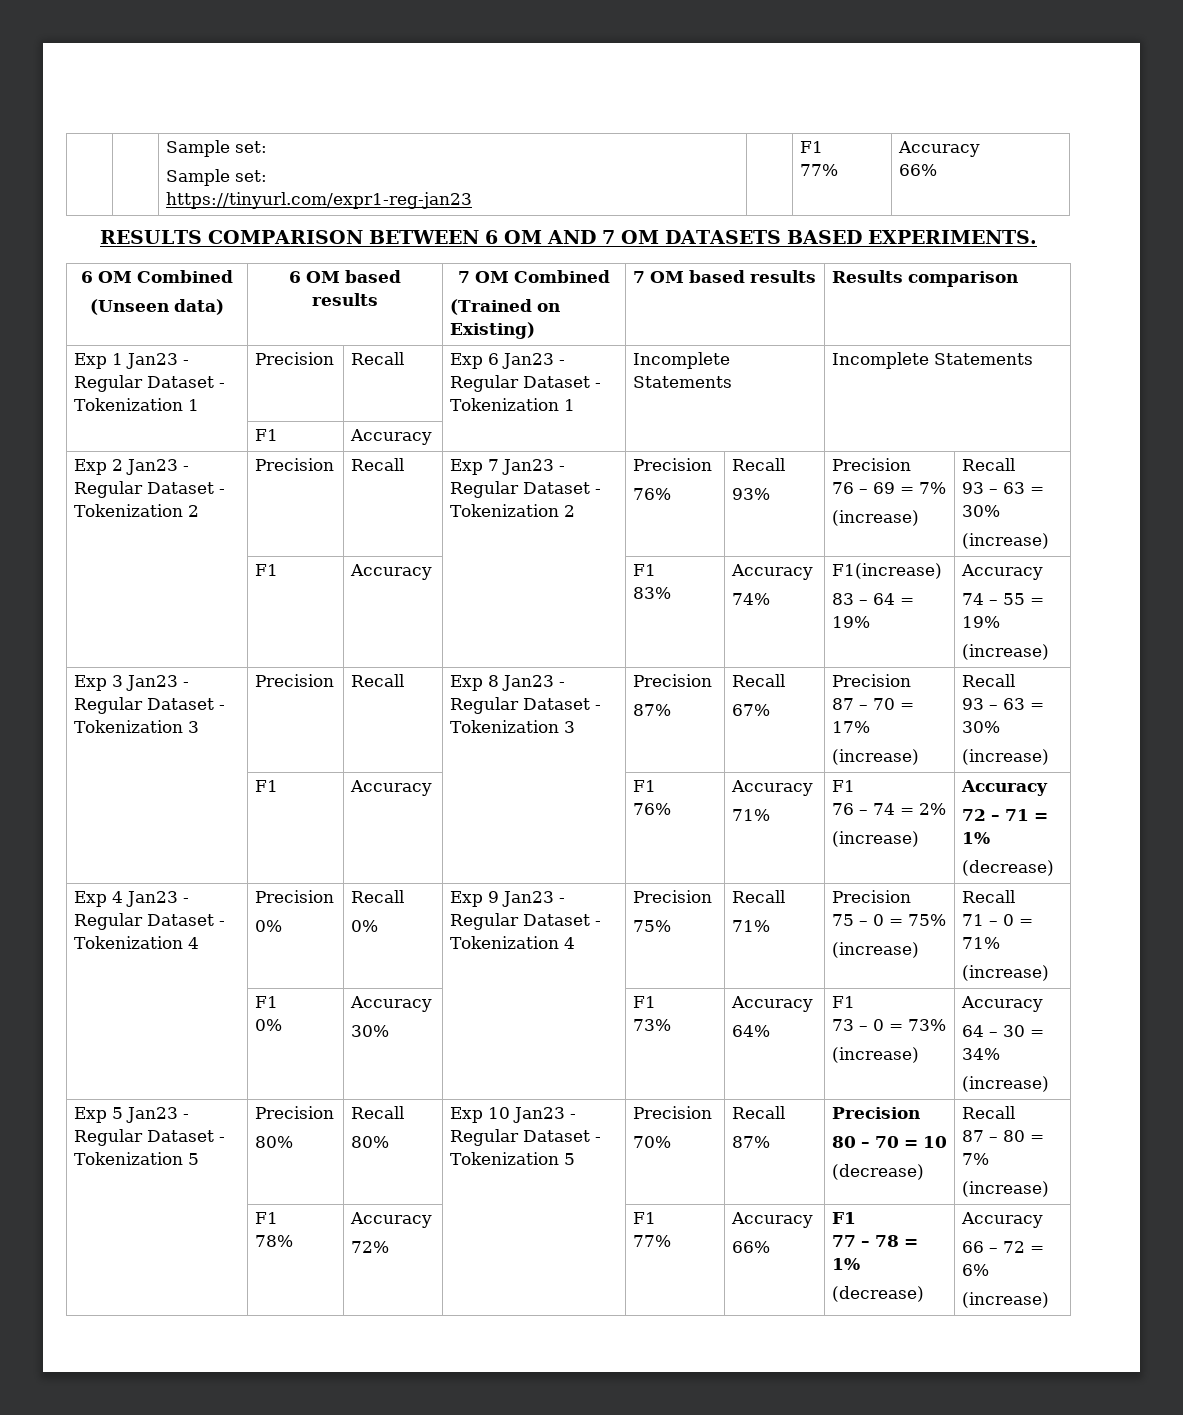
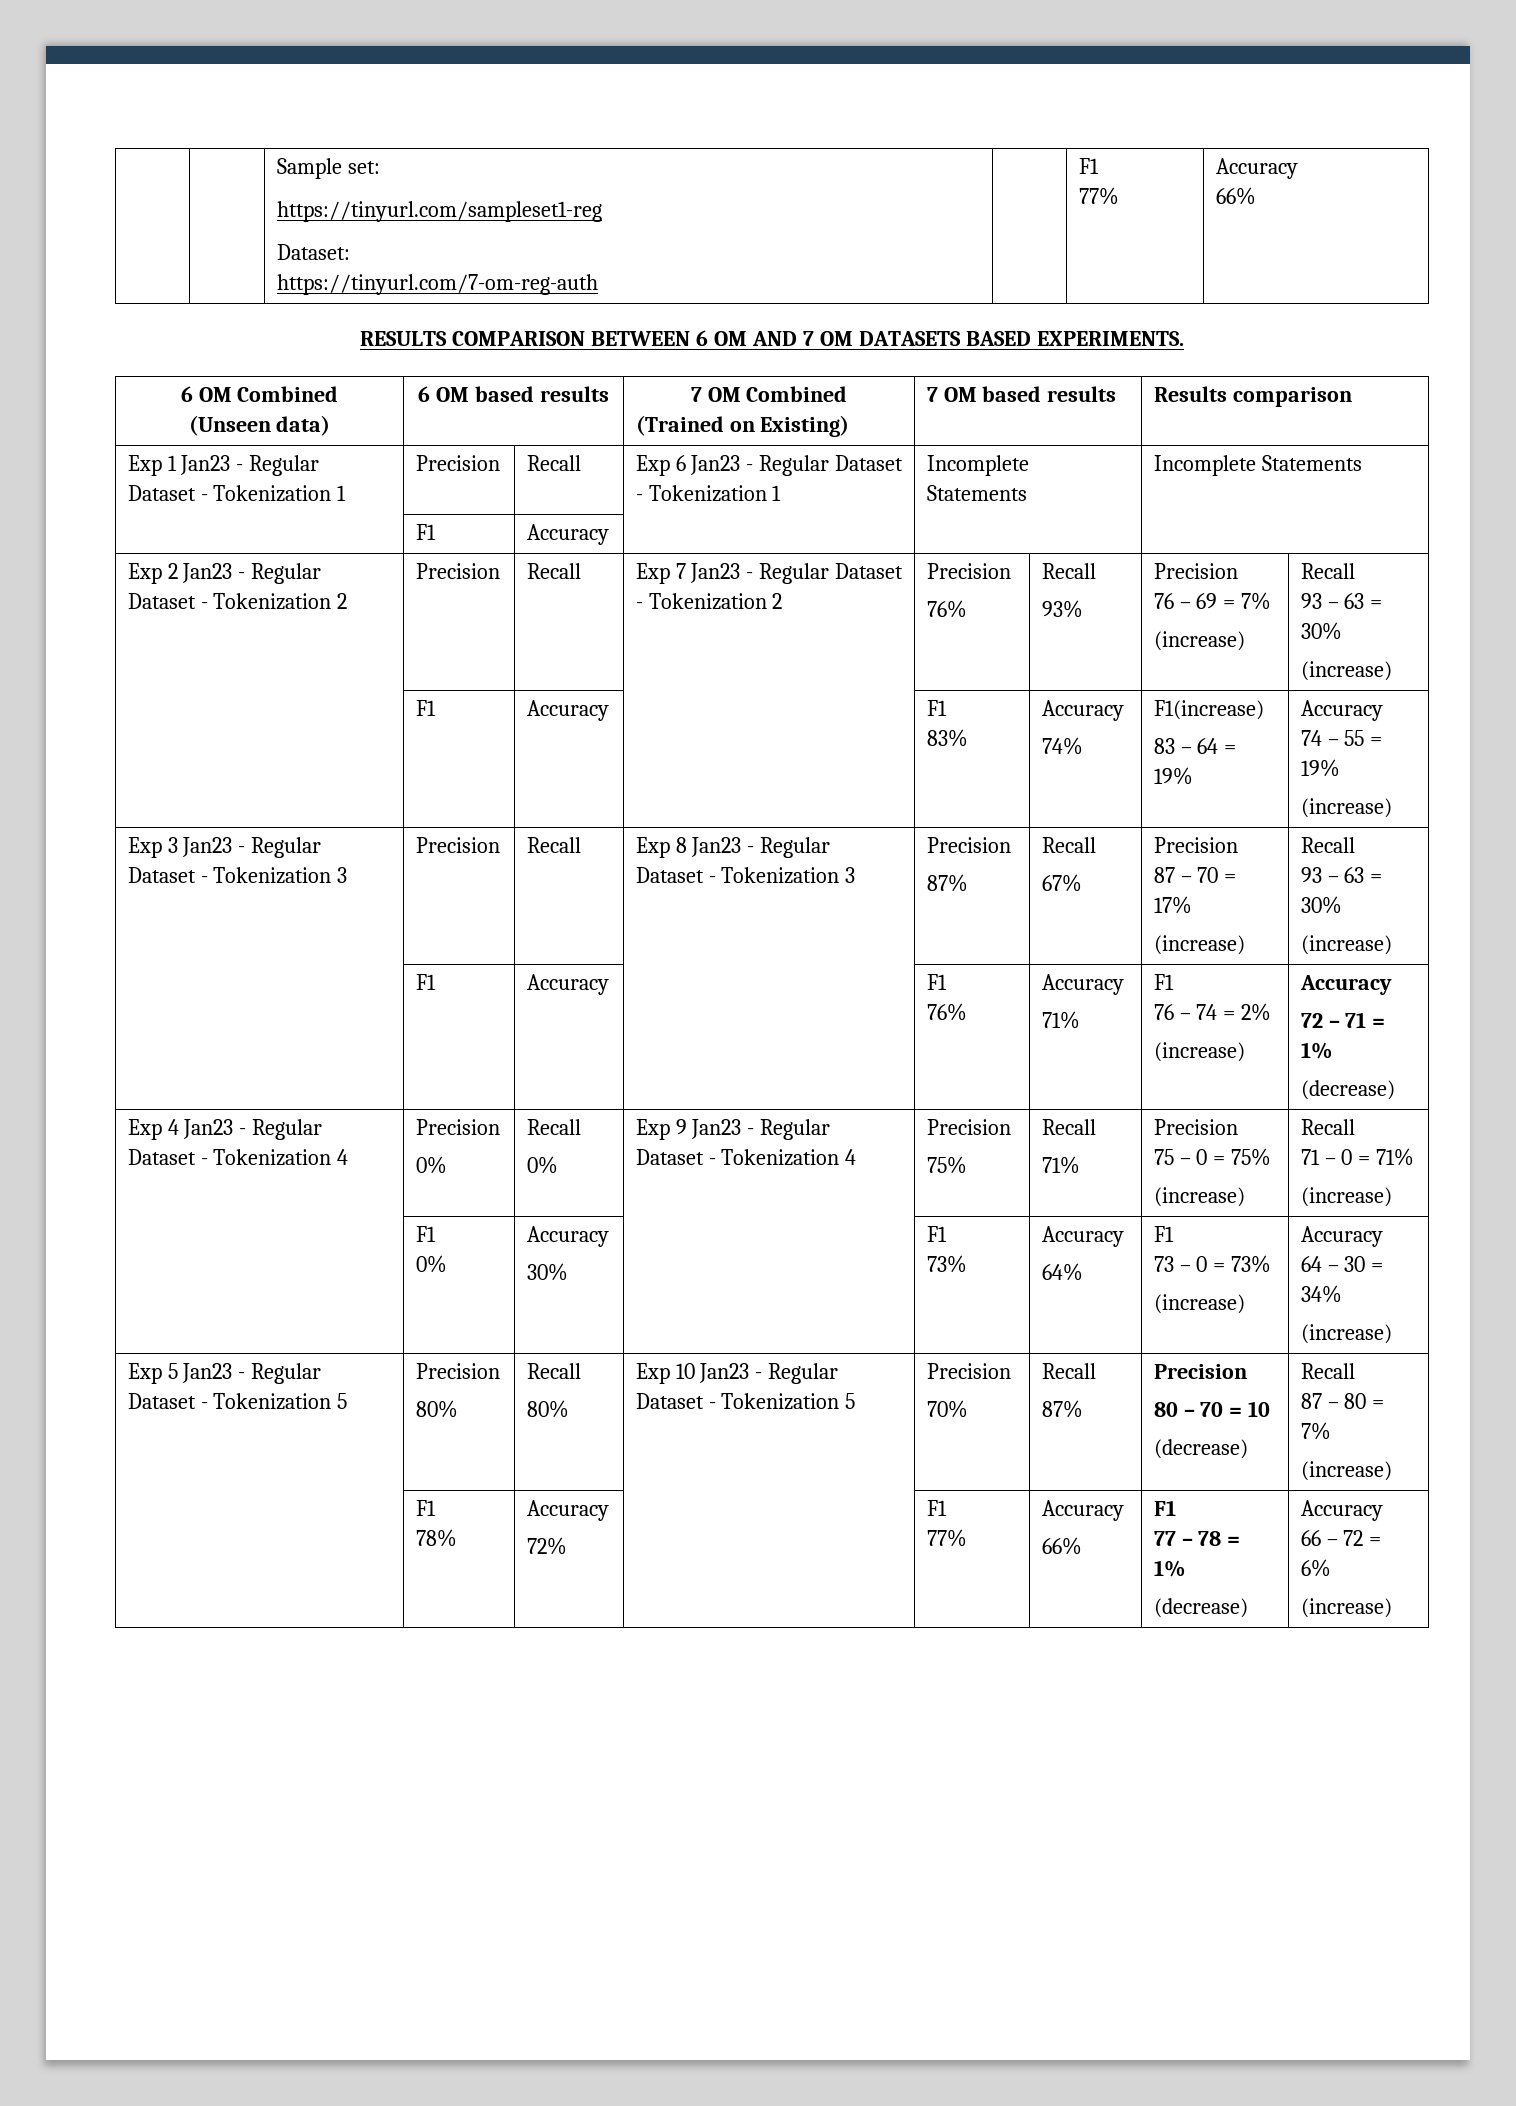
  | | Sample set:
- Sample set:
- https://tinyurl.com/expr1-reg-jan23 | | F1
+ https://tinyurl.com/sampleset1-reg
+ Dataset:
+ https://tinyurl.com/7-om-reg-auth | | F1

